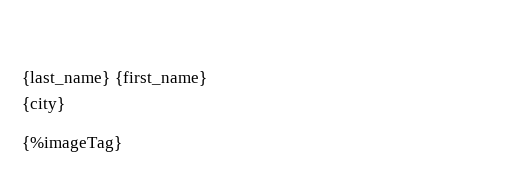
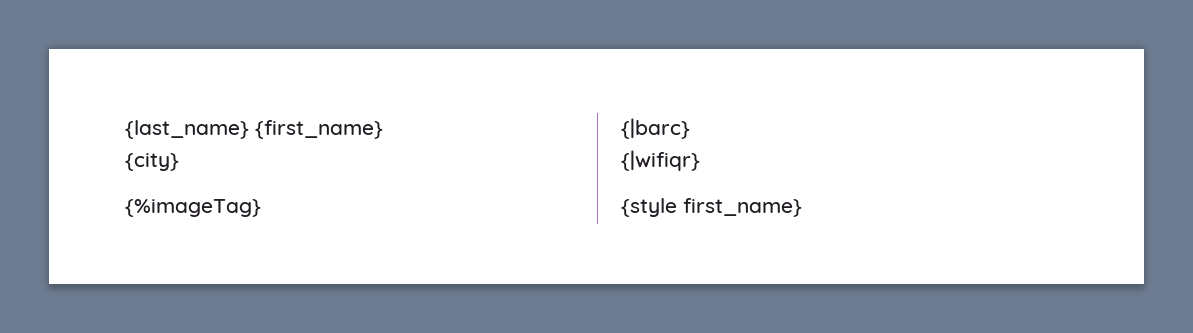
+ {|barc}
+ {|wifiqr}
+ {style first_name}

